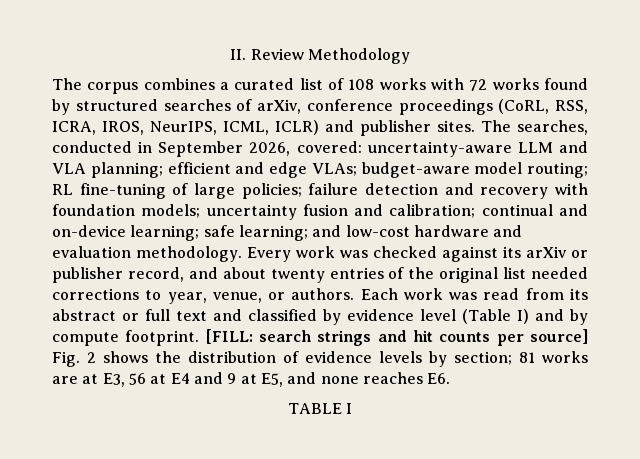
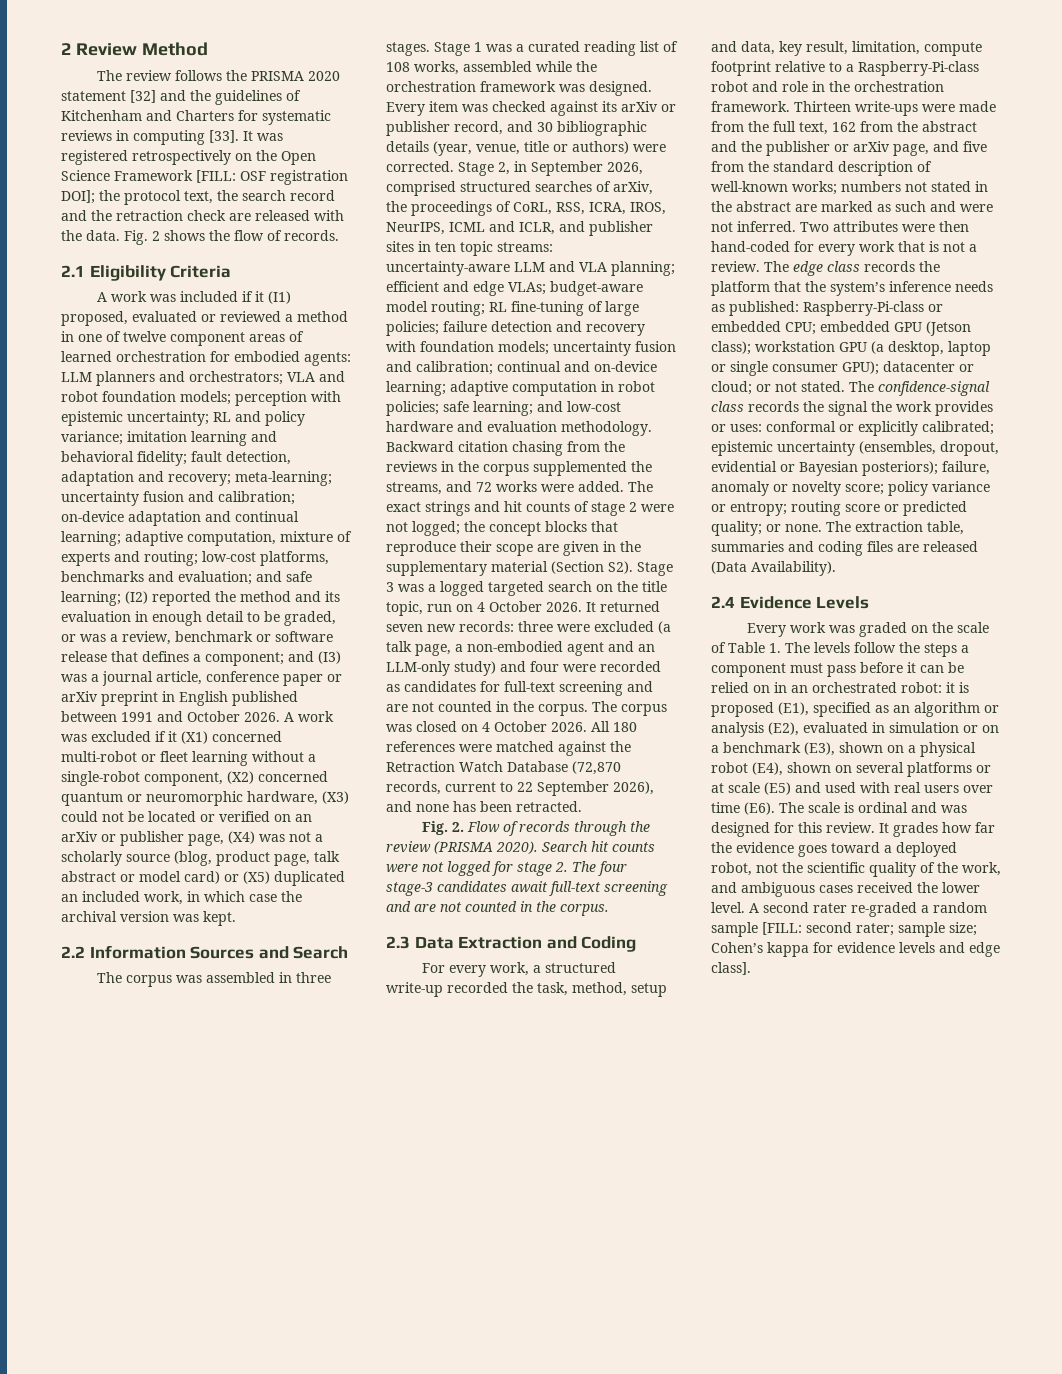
- II. Review Methodology
- The corpus combines a curated list of 108 works with 72 works found by structured searches of arXiv, conference proceedings (CoRL, RSS, ICRA, IROS, NeurIPS, ICML, ICLR) and publisher sites. The searches, conducted in September 2026, covered: uncertainty-aware LLM and VLA planning; efficient and edge VLAs; budget-aware model routing; RL fine-tuning of large policies; failure detection and recovery with foundation models; uncertainty fusion and calibration; continual and on-device learning; safe learning; and low-cost hardware and evaluation methodology.
+ 2 Review Method
+ The review follows the PRISMA 2020 statement [32] and the guidelines of Kitchenham and Charters for systematic reviews in computing [33]. It was registered retrospectively on the Open Science Framework [FILL: OSF registration DOI]; the protocol text, the search record and the retraction check are released with the data. Fig. 2 shows the flow of records.
+ 2.1 Eligibility Criteria
+ A work was included if it (I1) proposed, evaluated or reviewed a method in one of twelve component areas of learned orchestration for embodied agents: LLM planners and orchestrators; VLA and robot foundation models; perception with epistemic uncertainty; RL and policy variance; imitation learning and behavioral fidelity; fault detection, adaptation and recovery; meta-learning; uncertainty fusion and calibration; on-device adaptation and continual learning; adaptive computation, mixture of experts and routing; low-cost platforms, benchmarks and evaluation; and safe learning; (I2) reported the method and its evaluation in enough detail to be graded, or was a review, benchmark or software release that defines a component; and (I3) was a journal article, conference paper or arXiv preprint in English published between 1991 and October 2026. A work was excluded if it (X1) concerned multi-robot or fleet learning without a single-robot component, (X2) concerned quantum or neuromorphic hardware, (X3) could not be located or verified on an arXiv or publisher page, (X4) was not a scholarly source (blog, product page, talk abstract or model card) or (X5) duplicated an included work, in which case the archival version was kept.
+ 2.2 Information Sources and Search
+ The corpus was assembled in three stages. Stage 1 was a curated reading list of 108 works, assembled while the orchestration framework was designed. Every item was checked against its arXiv or publisher record, and 30 bibliographic details (year, venue, title or authors) were corrected. Stage 2, in September 2026, comprised structured searches of arXiv, the proceedings of CoRL, RSS, ICRA, IROS, NeurIPS, ICML and ICLR, and publisher sites in ten topic streams: uncertainty-aware LLM and VLA planning; efficient and edge VLAs; budget-aware model routing; RL fine-tuning of large policies; failure detection and recovery with foundation models; uncertainty fusion and calibration; continual and on-device learning; adaptive computation in robot policies; safe learning; and low-cost hardware and evaluation methodology.
- Every work was checked against its arXiv or publisher record, and about twenty entries of the original list needed corrections to year, venue, or authors. Each work was read from its abstract or full text and classified by evidence level (Table I) and by compute footprint. [FILL: search strings and hit counts per source] Fig. 2 shows the distribution of evidence levels by section; 81 works are at E3, 56 at E4 and 9 at E5, and none reaches E6.
- TABLE I
+ Backward citation chasing from the reviews in the corpus supplemented the streams, and 72 works were added. The exact strings and hit counts of stage 2 were not logged; the concept blocks that reproduce their scope are given in the supplementary material (Section S2). Stage 3 was a logged targeted search on the title topic, run on 4 October 2026. It returned seven new records: three were excluded (a talk page, a non-embodied agent and an LLM-only study) and four were recorded as candidates for full-text screening and are not counted in the corpus. The corpus was closed on 4 October 2026. All 180 references were matched against the Retraction Watch Database (72,870 records, current to 22 September 2026), and none has been retracted.
+ Fig. 2. Flow of records through the review (PRISMA 2020). Search hit counts were not logged for stage 2. The four stage-3 candidates await full-text screening and are not counted in the corpus.
+ 2.3 Data Extraction and Coding
+ For every work, a structured write-up recorded the task, method, setup and data, key result, limitation, compute footprint relative to a Raspberry-Pi-class robot and role in the orchestration framework. Thirteen write-ups were made from the full text, 162 from the abstract and the publisher or arXiv page, and five from the standard description of well-known works; numbers not stated in the abstract are marked as such and were not inferred. Two attributes were then hand-coded for every work that is not a review. The edge class records the platform that the system’s inference needs as published: Raspberry-Pi-class or embedded CPU; embedded GPU (Jetson class); workstation GPU (a desktop, laptop or single consumer GPU); datacenter or cloud; or not stated. The confidence-signal class records the signal the work provides or uses: conformal or explicitly calibrated; epistemic uncertainty (ensembles, dropout, evidential or Bayesian posteriors); failure, anomaly or novelty score; policy variance or entropy; routing score or predicted quality; or none. The extraction table, summaries and coding files are released (Data Availability).
+ 2.4 Evidence Levels
+ Every work was graded on the scale of Table 1. The levels follow the steps a component must pass before it can be relied on in an orchestrated robot: it is proposed (E1), specified as an algorithm or analysis (E2), evaluated in simulation or on a benchmark (E3), shown on a physical robot (E4), shown on several platforms or at scale (E5) and used with real users over time (E6). The scale is ordinal and was designed for this review. It grades how far the evidence goes toward a deployed robot, not the scientific quality of the work, and ambiguous cases received the lower level. A second rater re-graded a random sample [FILL: second rater; sample size; Cohen’s kappa for evidence levels and edge class].

